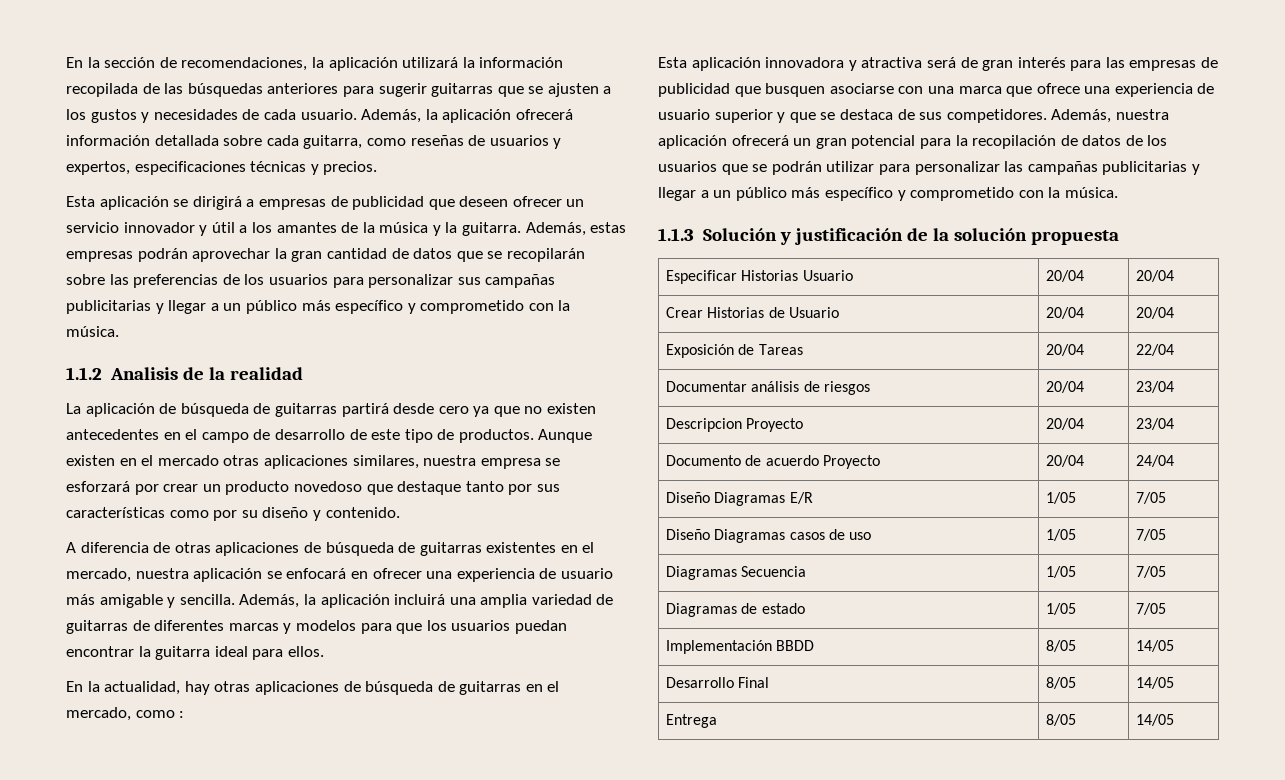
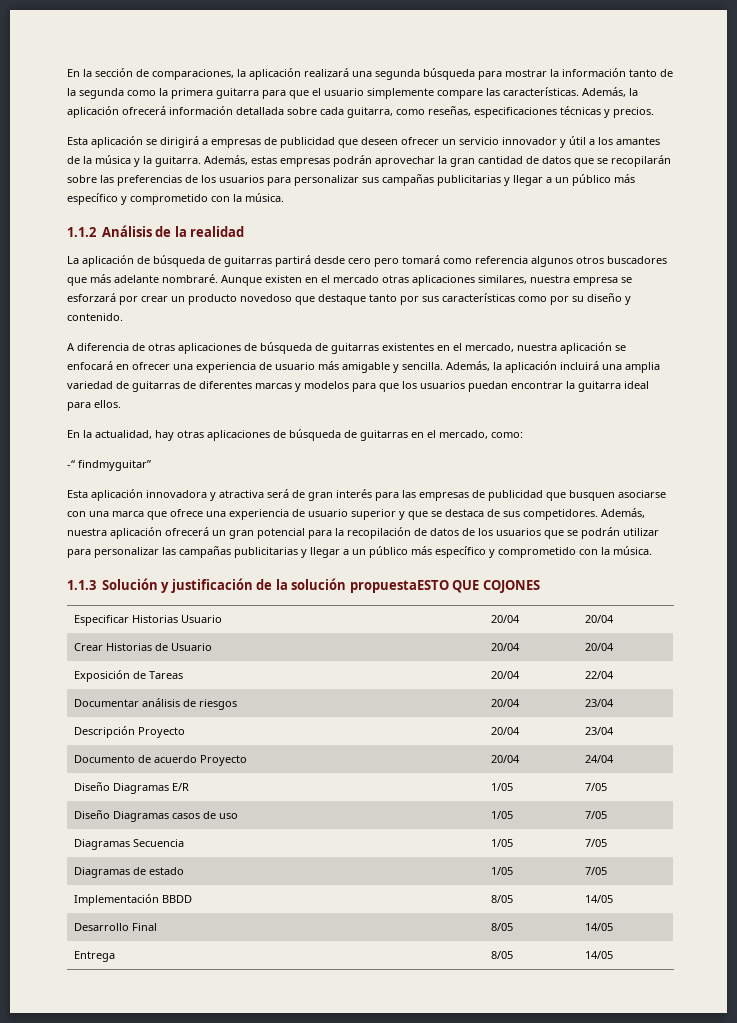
- En la sección de recomendaciones, la aplicación utilizará la información recopilada de las búsquedas anteriores para sugerir guitarras que se ajusten a los gustos y necesidades de cada usuario.
+ En la sección de comparaciones, la aplicación realizará una segunda búsqueda para mostrar la información tanto de la segunda como la primera guitarra para que el usuario simplemente compare las características.
- Además, la aplicación ofrecerá información detallada sobre cada guitarra, como reseñas de usuarios y expertos, especificaciones técnicas y precios.
+ Además, la aplicación ofrecerá información detallada sobre cada guitarra, como reseñas, especificaciones técnicas y precios.
- 1.1.2 Analisis de la realidad
+ 1.1.2 Análisis de la realidad
- La aplicación de búsqueda de guitarras partirá desde cero ya que no existen antecedentes en el campo de desarrollo de este tipo de productos.
+ La aplicación de búsqueda de guitarras partirá desde cero pero tomará como referencia algunos otros buscadores que más adelante nombraré.
- En la actualidad, hay otras aplicaciones de búsqueda de guitarras en el mercado, como :
+ En la actualidad, hay otras aplicaciones de búsqueda de guitarras en el mercado, como:
+ -“ findmyguitar”
- 1.1.3 Solución y justificación de la solución propuesta
+ 1.1.3 Solución y justificación de la solución propuestaESTO QUE COJONES
- Descripcion Proyecto | 20/04 | 23/04
+ Descripción Proyecto | 20/04 | 23/04

